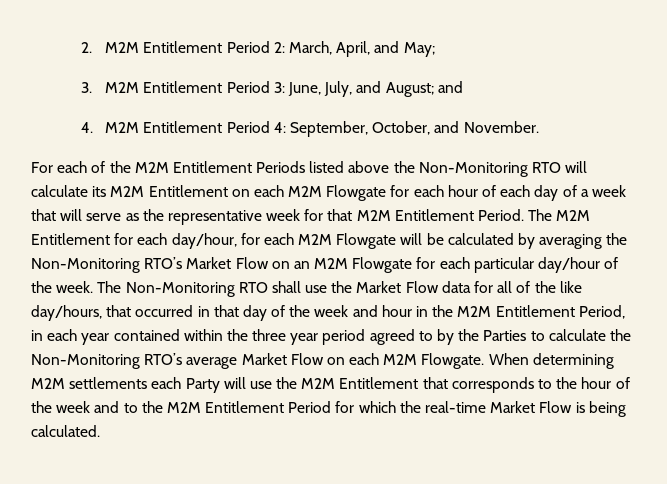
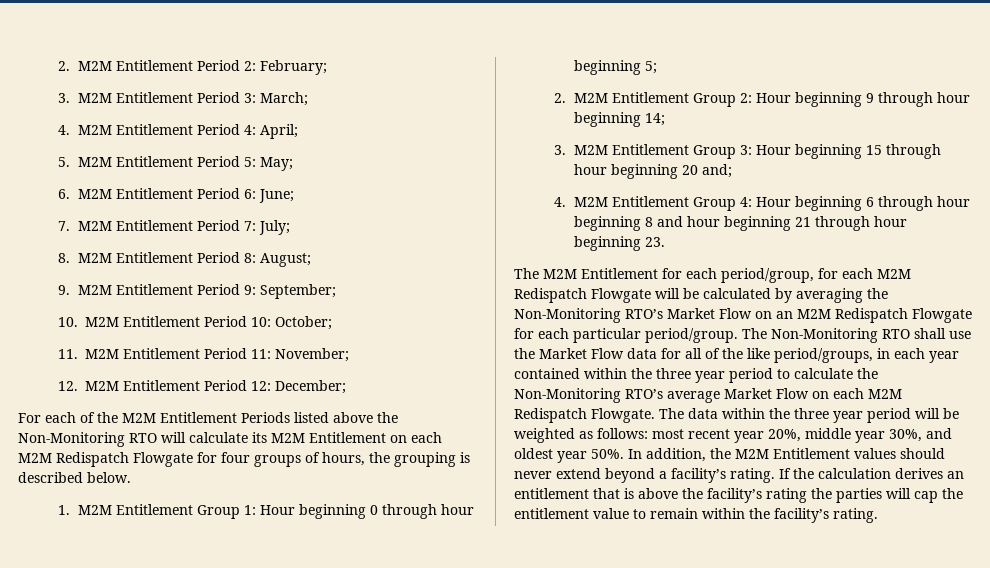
- 2. M2M Entitlement Period 2: March, April, and May;
+ 2. M2M Entitlement Period 2: February;
+ 3. M2M Entitlement Period 3: March;
+ 4. M2M Entitlement Period 4: April;
+ 5. M2M Entitlement Period 5: May;
- 3. M2M Entitlement Period 3: June, July, and August; and
- 4. M2M Entitlement Period 4: September, October, and November.
+ 6. M2M Entitlement Period 6: June;
+ 7. M2M Entitlement Period 7: July;
+ 8. M2M Entitlement Period 8: August;
+ 9. M2M Entitlement Period 9: September;
+ 10. M2M Entitlement Period 10: October;
+ 11. M2M Entitlement Period 11: November;
+ 12. M2M Entitlement Period 12: December;
- For each of the M2M Entitlement Periods listed above the Non-Monitoring RTO will calculate its M2M Entitlement on each M2M Flowgate for each hour of each day of a week that will serve as the representative week for that M2M Entitlement Period. The M2M Entitlement for each day/hour, for each M2M Flowgate will be calculated by averaging the Non-Monitoring RTO’s Market Flow on an M2M Flowgate for each particular day/hour of the week.
+ For each of the M2M Entitlement Periods listed above the Non-Monitoring RTO will calculate its M2M Entitlement on each M2M Redispatch Flowgate for four groups of hours, the grouping is described below.
+ 1. M2M Entitlement Group 1: Hour beginning 0 through hour beginning 5;
+ 2. M2M Entitlement Group 2: Hour beginning 9 through hour beginning 14;
+ 3. M2M Entitlement Group 3: Hour beginning 15 through hour beginning 20 and;
+ 4. M2M Entitlement Group 4: Hour beginning 6 through hour beginning 8 and hour beginning 21 through hour beginning 23.
+ The M2M Entitlement for each period/group, for each M2M Redispatch Flowgate will be calculated by averaging the Non-Monitoring RTO’s Market Flow on an M2M Redispatch Flowgate for each particular period/group.
- The Non-Monitoring RTO shall use the Market Flow data for all of the like day/hours, that occurred in that day of the week and hour in the M2M Entitlement Period, in each year contained within the three year period agreed to by the Parties to calculate the Non-Monitoring RTO’s average Market Flow on each M2M Flowgate. When determining M2M settlements each Party will use the M2M Entitlement that corresponds to the hour of the week and to the M2M Entitlement Period for which the real-time Market Flow is being calculated.
+ The Non-Monitoring RTO shall use the Market Flow data for all of the like period/groups, in each year contained within the three year period to calculate the Non-Monitoring RTO’s average Market Flow on each M2M Redispatch Flowgate. The data within the three year period will be weighted as follows: most recent year 20%, middle year 30%, and oldest year 50%. In addition, the M2M Entitlement values should never extend beyond a facility’s rating. If the calculation derives an entitlement that is above the facility’s rating the parties will cap the entitlement value to remain within the facility’s rating.

